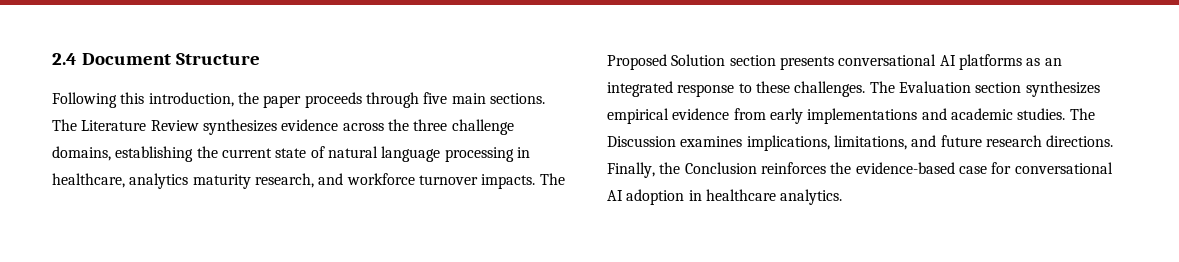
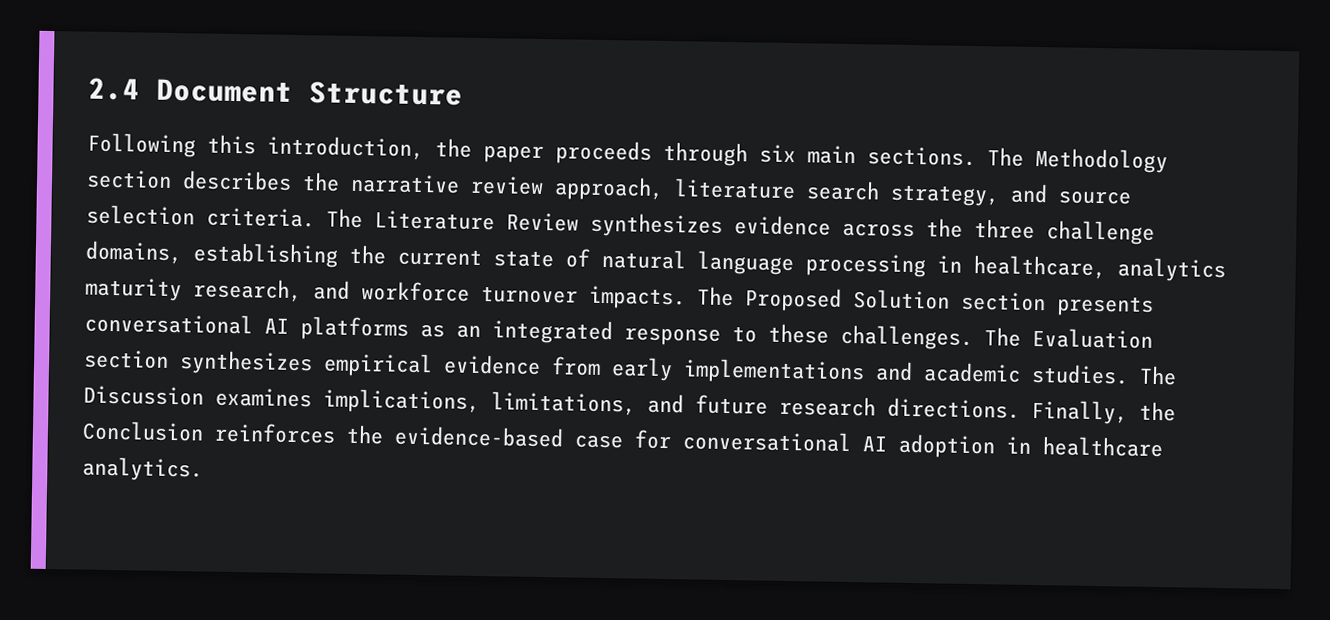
- Following this introduction, the paper proceeds through five main sections.
+ Following this introduction, the paper proceeds through six main sections.
- The Literature Review synthesizes evidence across the three challenge domains, establishing the current state of natural language processing in healthcare, analytics maturity research, and workforce turnover impacts.
+ The Methodology section describes the narrative review approach, literature search strategy, and source selection criteria. The Literature Review synthesizes evidence across the three challenge domains, establishing the current state of natural language processing in healthcare, analytics maturity research, and workforce turnover impacts.

